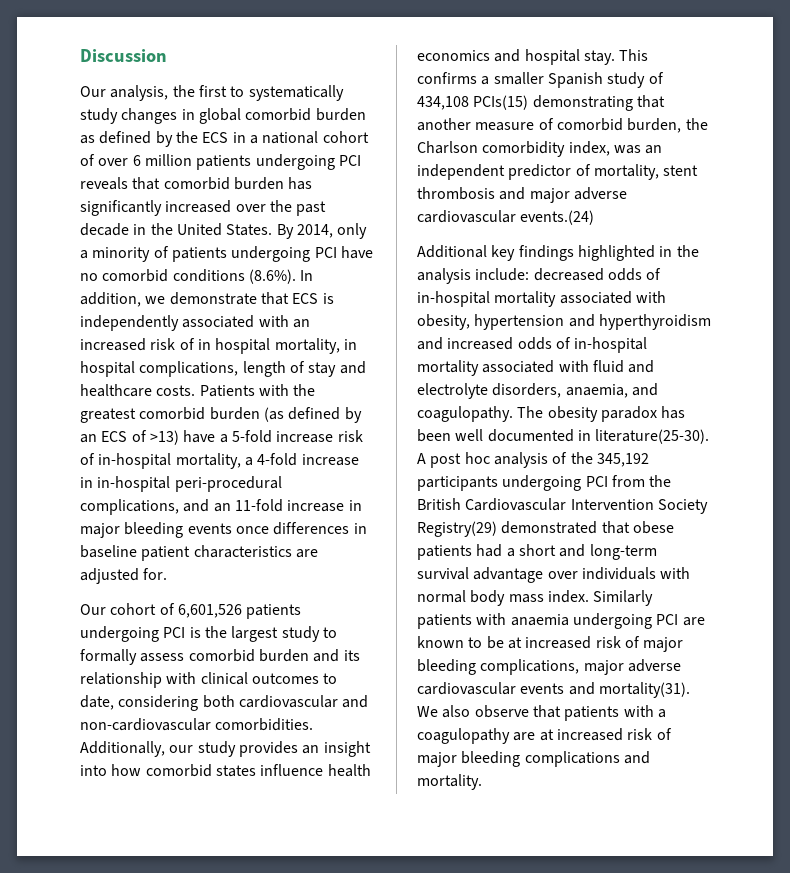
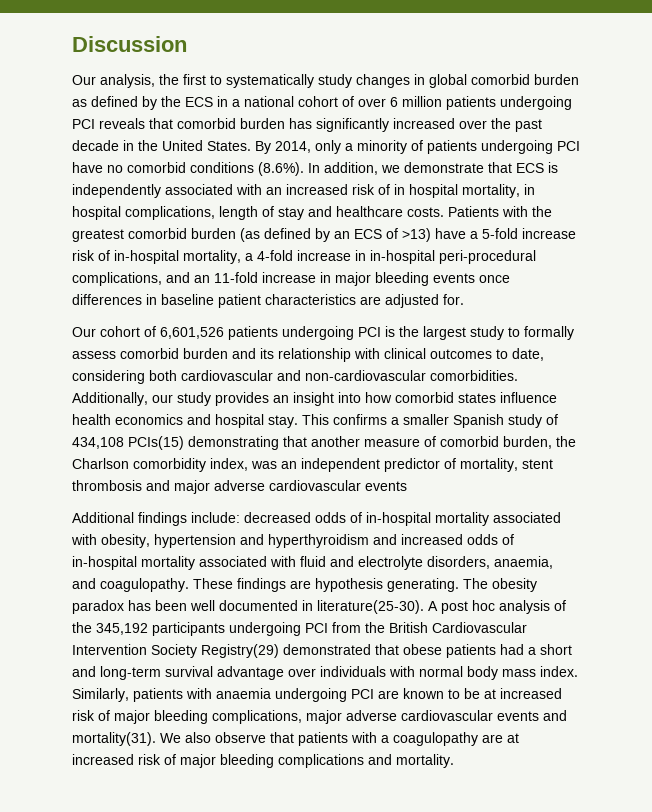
- This confirms a smaller Spanish study of 434,108 PCIs(15) demonstrating that another measure of comorbid burden, the Charlson comorbidity index, was an independent predictor of mortality, stent thrombosis and major adverse cardiovascular events.(24)
+ This confirms a smaller Spanish study of 434,108 PCIs(15) demonstrating that another measure of comorbid burden, the Charlson comorbidity index, was an independent predictor of mortality, stent thrombosis and major adverse cardiovascular events
- Additional key findings highlighted in the analysis include: decreased odds of in-hospital mortality associated with obesity, hypertension and hyperthyroidism and increased odds of in-hospital mortality associated with fluid and electrolyte disorders, anaemia, and coagulopathy.
+ Additional findings include: decreased odds of in-hospital mortality associated with obesity, hypertension and hyperthyroidism and increased odds of in-hospital mortality associated with fluid and electrolyte disorders, anaemia, and coagulopathy.
+ These findings are hypothesis generating.
- Similarly patients with anaemia undergoing PCI are known to be at increased risk of major bleeding complications, major adverse cardiovascular events and mortality(31).
+ Similarly, patients with anaemia undergoing PCI are known to be at increased risk of major bleeding complications, major adverse cardiovascular events and mortality(31).

